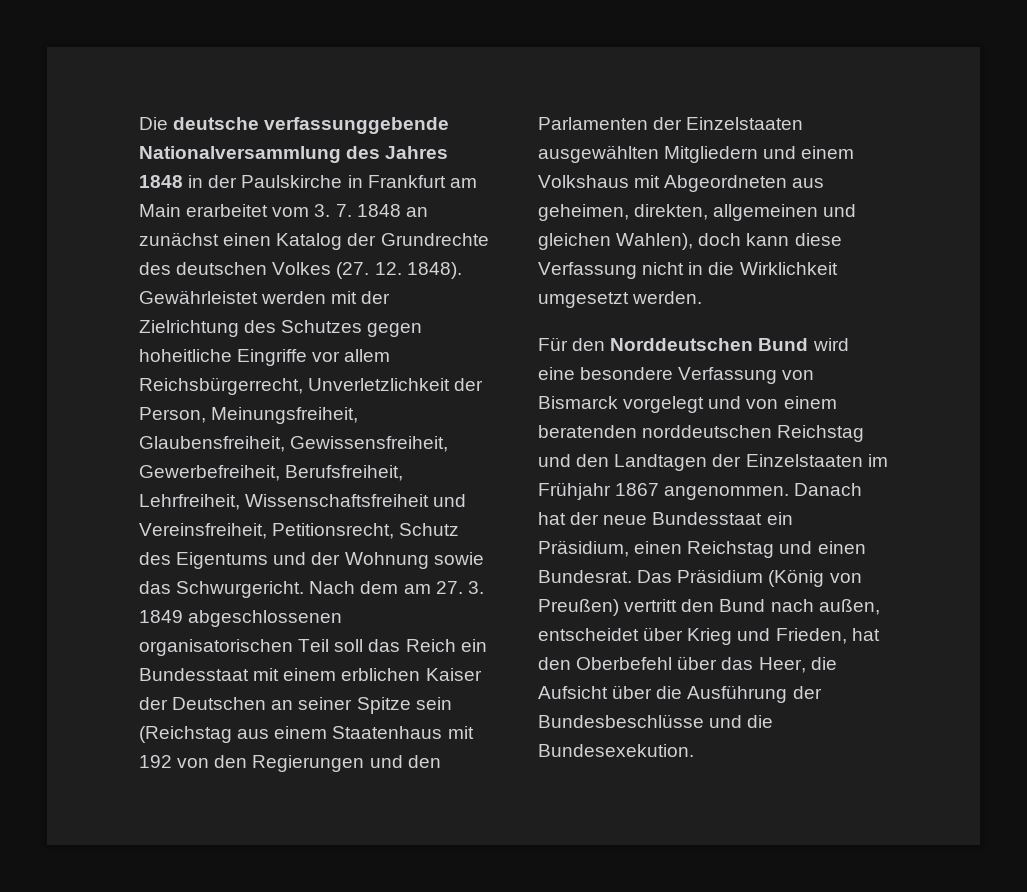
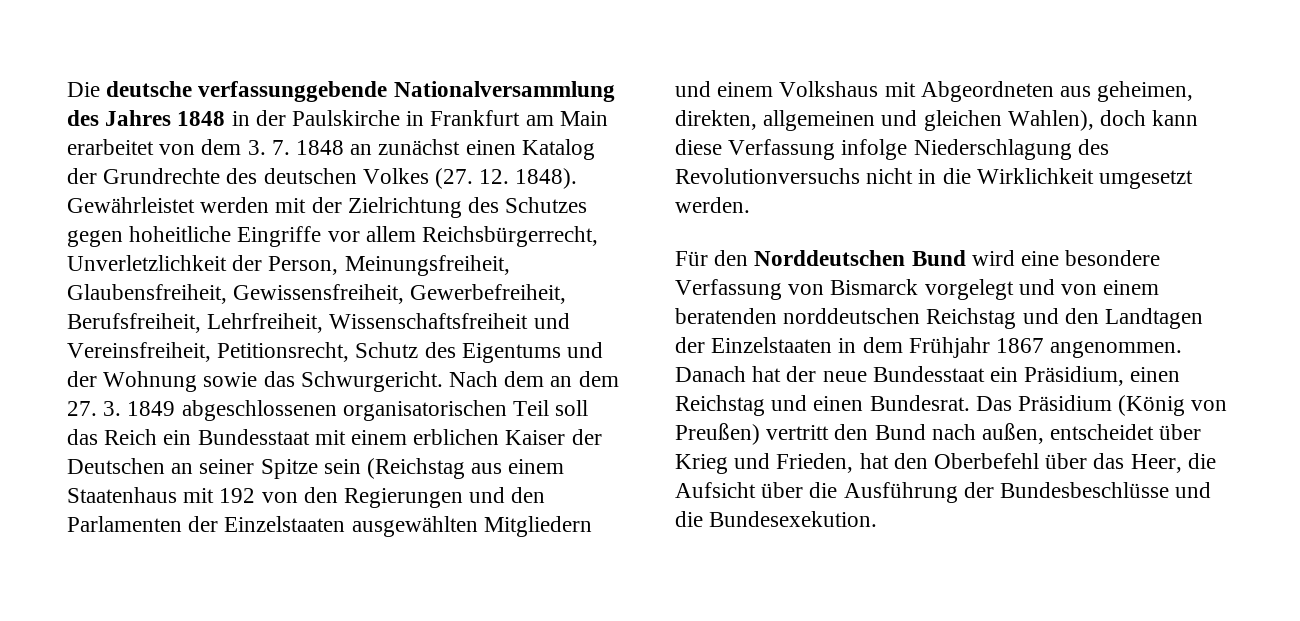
- Die deutsche verfassunggebende Nationalversammlung des Jahres 1848 in der Paulskirche in Frankfurt am Main erarbeitet vom 3. 7. 1848 an zunächst einen Katalog der Grundrechte des deutschen Volkes (27. 12. 1848).
+ Die deutsche verfassunggebende Nationalversammlung des Jahres 1848 in der Paulskirche in Frankfurt am Main erarbeitet von dem 3. 7. 1848 an zunächst einen Katalog der Grundrechte des deutschen Volkes (27. 12. 1848).
- Nach dem am 27. 3. 1849 abgeschlossenen organisatorischen Teil soll das Reich ein Bundesstaat mit einem erblichen Kaiser der Deutschen an seiner Spitze sein (Reichstag aus einem Staatenhaus mit 192 von den Regierungen und den Parlamenten der Einzelstaaten ausgewählten Mitgliedern und einem Volkshaus mit Abgeordneten aus geheimen, direkten, allgemeinen und gleichen Wahlen), doch kann diese Verfassung nicht in die Wirklichkeit umgesetzt werden.
+ Nach dem an dem 27. 3. 1849 abgeschlossenen organisatorischen Teil soll das Reich ein Bundesstaat mit einem erblichen Kaiser der Deutschen an seiner Spitze sein (Reichstag aus einem Staatenhaus mit 192 von den Regierungen und den Parlamenten der Einzelstaaten ausgewählten Mitgliedern und einem Volkshaus mit Abgeordneten aus geheimen, direkten, allgemeinen und gleichen Wahlen), doch kann diese Verfassung infolge Niederschlagung des Revolutionversuchs nicht in die Wirklichkeit umgesetzt werden.
- Für den Norddeutschen Bund wird eine besondere Verfassung von Bismarck vorgelegt und von einem beratenden norddeutschen Reichstag und den Landtagen der Einzelstaaten im Frühjahr 1867 angenommen.
+ Für den Norddeutschen Bund wird eine besondere Verfassung von Bismarck vorgelegt und von einem beratenden norddeutschen Reichstag und den Landtagen der Einzelstaaten in dem Frühjahr 1867 angenommen.

